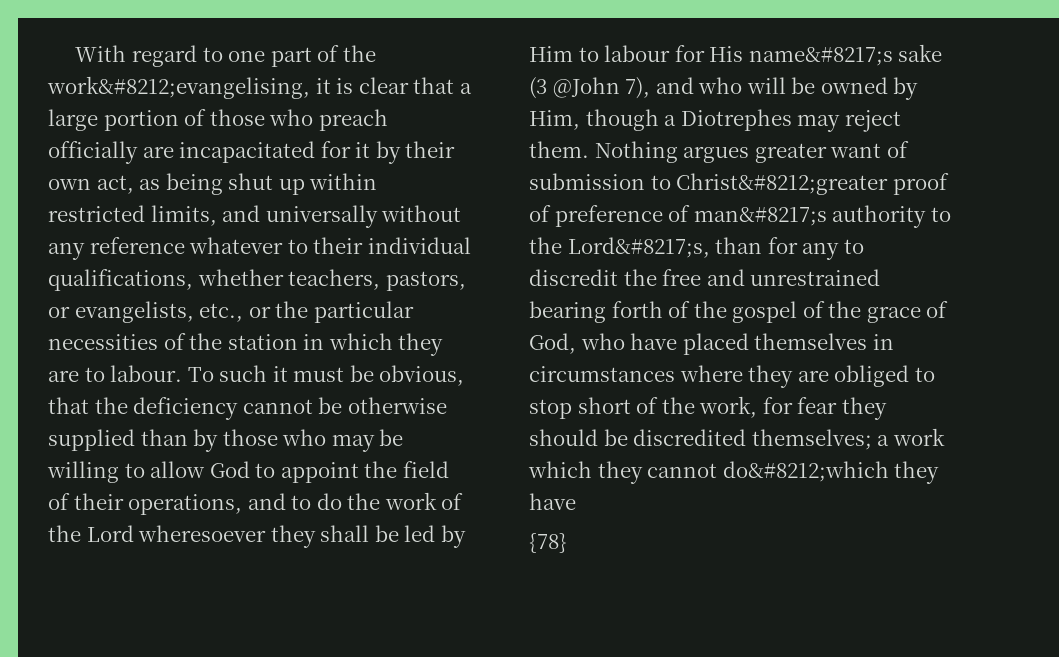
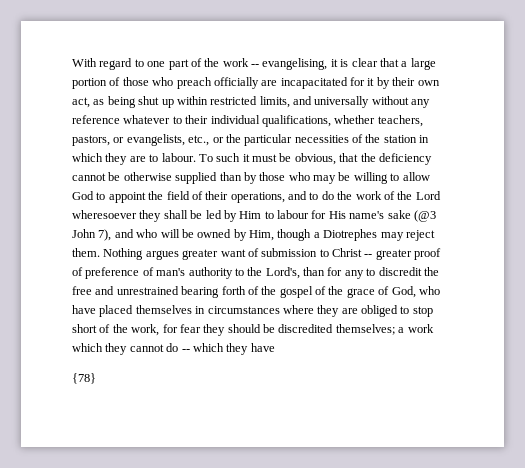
- With regard to one part of the work&#8212;evangelising, it is clear that a large portion of those who preach officially are incapacitated for it by their own act, as being shut up within restricted limits, and universally without any reference whatever to their individual qualifications, whether teachers, pastors, or evangelists, etc., or the particular necessities of the station in which they are to labour.
+ With regard to one part of the work -- evangelising, it is clear that a large portion of those who preach officially are incapacitated for it by their own act, as being shut up within restricted limits, and universally without any reference whatever to their individual qualifications, whether teachers, pastors, or evangelists, etc., or the particular necessities of the station in which they are to labour.
- To such it must be obvious, that the deficiency cannot be otherwise supplied than by those who may be willing to allow God to appoint the field of their operations, and to do the work of the Lord wheresoever they shall be led by Him to labour for His name&#8217;s sake (3 @John 7), and who will be owned by Him, though a Diotrephes may reject them.
+ To such it must be obvious, that the deficiency cannot be otherwise supplied than by those who may be willing to allow God to appoint the field of their operations, and to do the work of the Lord wheresoever they shall be led by Him to labour for His name's sake (@3 John 7), and who will be owned by Him, though a Diotrephes may reject them.
- Nothing argues greater want of submission to Christ&#8212;greater proof of preference of man&#8217;s authority to the Lord&#8217;s, than for any to discredit the free and unrestrained bearing forth of the gospel of the grace of God, who have placed themselves in circumstances where they are obliged to stop short of the work, for fear they should be discredited themselves;
+ Nothing argues greater want of submission to Christ -- greater proof of preference of man's authority to the Lord's, than for any to discredit the free and unrestrained bearing forth of the gospel of the grace of God, who have placed themselves in circumstances where they are obliged to stop short of the work, for fear they should be discredited themselves;
- a work which they cannot do&#8212;which they have
+ a work which they cannot do -- which they have

